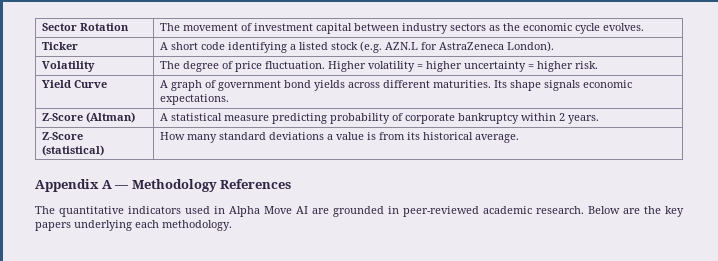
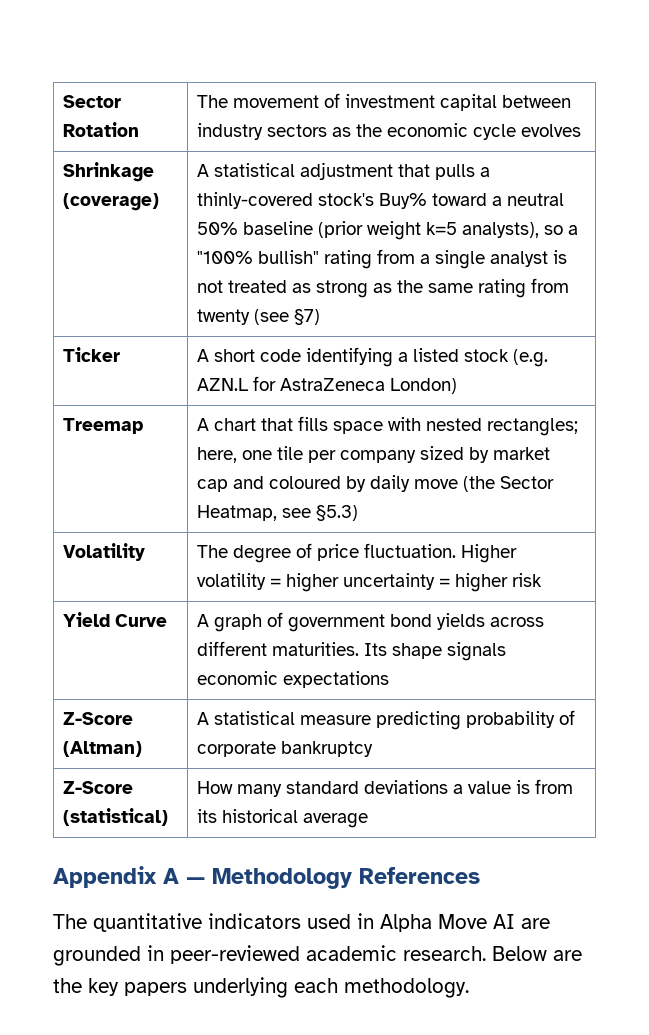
- Sector Rotation | The movement of investment capital between industry sectors as the economic cycle evolves.
+ Sector Rotation | The movement of investment capital between industry sectors as the economic cycle evolves
+ Shrinkage (coverage) | A statistical adjustment that pulls a thinly-covered stock's Buy% toward a neutral 50% baseline (prior weight k=5 analysts), so a "100% bullish" rating from a single analyst is not treated as strong as the same rating from twenty (see §7)
- Ticker | A short code identifying a listed stock (e.g. AZN.L for AstraZeneca London).
+ Ticker | A short code identifying a listed stock (e.g. AZN.L for AstraZeneca London)
+ Treemap | A chart that fills space with nested rectangles; here, one tile per company sized by market cap and coloured by daily move (the Sector Heatmap, see §5.3)
- Volatility | The degree of price fluctuation. Higher volatility = higher uncertainty = higher risk.
+ Volatility | The degree of price fluctuation. Higher volatility = higher uncertainty = higher risk
- Yield Curve | A graph of government bond yields across different maturities. Its shape signals economic expectations.
+ Yield Curve | A graph of government bond yields across different maturities. Its shape signals economic expectations
- Z-Score (Altman) | A statistical measure predicting probability of corporate bankruptcy within 2 years.
+ Z-Score (Altman) | A statistical measure predicting probability of corporate bankruptcy
- Z-Score (statistical) | How many standard deviations a value is from its historical average.
+ Z-Score (statistical) | How many standard deviations a value is from its historical average

